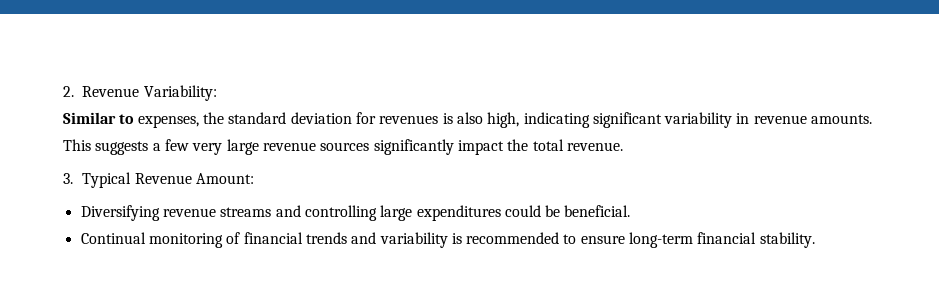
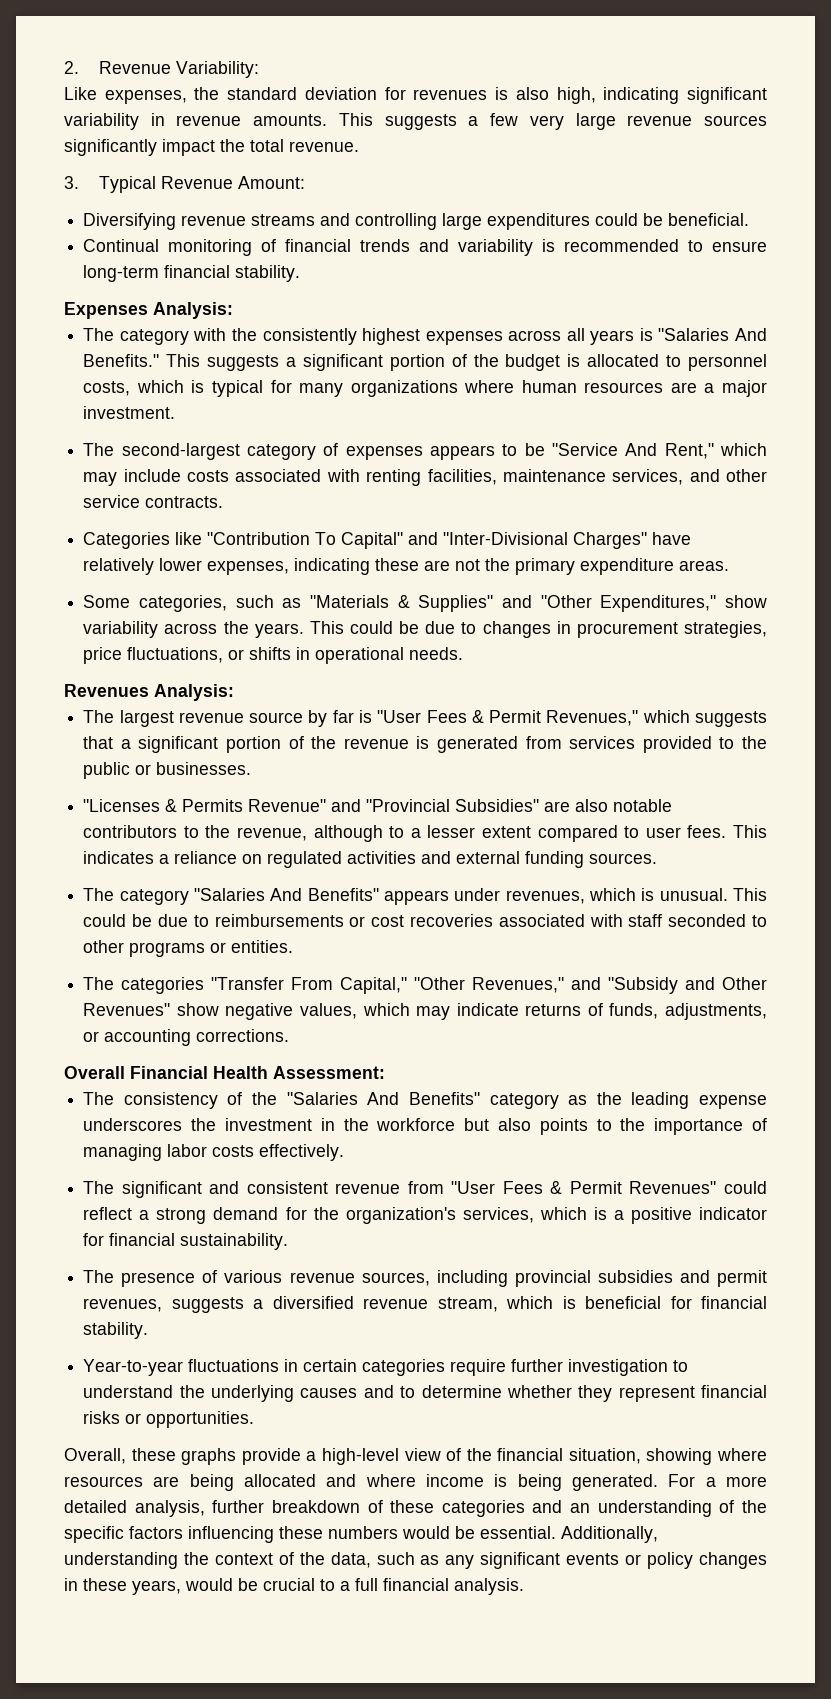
- Similar to expenses, the standard deviation for revenues is also high, indicating significant variability in revenue amounts.
+ Like expenses, the standard deviation for revenues is also high, indicating significant variability in revenue amounts.
+ Expenses Analysis:
+ The category with the consistently highest expenses across all years is "Salaries And Benefits." This suggests a significant portion of the budget is allocated to personnel costs, which is typical for many organizations where human resources are a major investment.
+ The second-largest category of expenses appears to be "Service And Rent," which may include costs associated with renting facilities, maintenance services, and other service contracts.
+ Categories like "Contribution To Capital" and "Inter-Divisional Charges" have relatively lower expenses, indicating these are not the primary expenditure areas.
+ Some categories, such as "Materials & Supplies" and "Other Expenditures," show variability across the years. This could be due to changes in procurement strategies, price fluctuations, or shifts in operational needs.
+ Revenues Analysis:
+ The largest revenue source by far is "User Fees & Permit Revenues," which suggests that a significant portion of the revenue is generated from services provided to the public or businesses.
+ "Licenses & Permits Revenue" and "Provincial Subsidies" are also notable contributors to the revenue, although to a lesser extent compared to user fees. This indicates a reliance on regulated activities and external funding sources.
+ The category "Salaries And Benefits" appears under revenues, which is unusual. This could be due to reimbursements or cost recoveries associated with staff seconded to other programs or entities.
+ The categories "Transfer From Capital," "Other Revenues," and "Subsidy and Other Revenues" show negative values, which may indicate returns of funds, adjustments, or accounting corrections.
+ Overall Financial Health Assessment:
+ The consistency of the "Salaries And Benefits" category as the leading expense underscores the investment in the workforce but also points to the importance of managing labor costs effectively.
+ The significant and consistent revenue from "User Fees & Permit Revenues" could reflect a strong demand for the organization's services, which is a positive indicator for financial sustainability.
+ The presence of various revenue sources, including provincial subsidies and permit revenues, suggests a diversified revenue stream, which is beneficial for financial stability.
+ Year-to-year fluctuations in certain categories require further investigation to understand the underlying causes and to determine whether they represent financial risks or opportunities.
+ Overall, these graphs provide a high-level view of the financial situation, showing where resources are being allocated and where income is being generated. For a more detailed analysis, further breakdown of these categories and an understanding of the specific factors influencing these numbers would be essential. Additionally, understanding the context of the data, such as any significant events or policy changes in these years, would be crucial to a full financial analysis.

